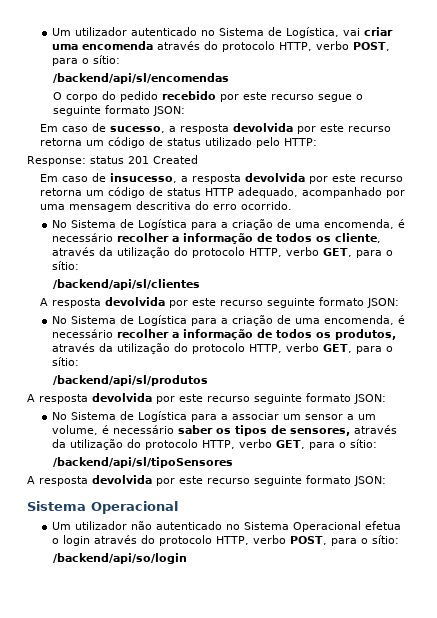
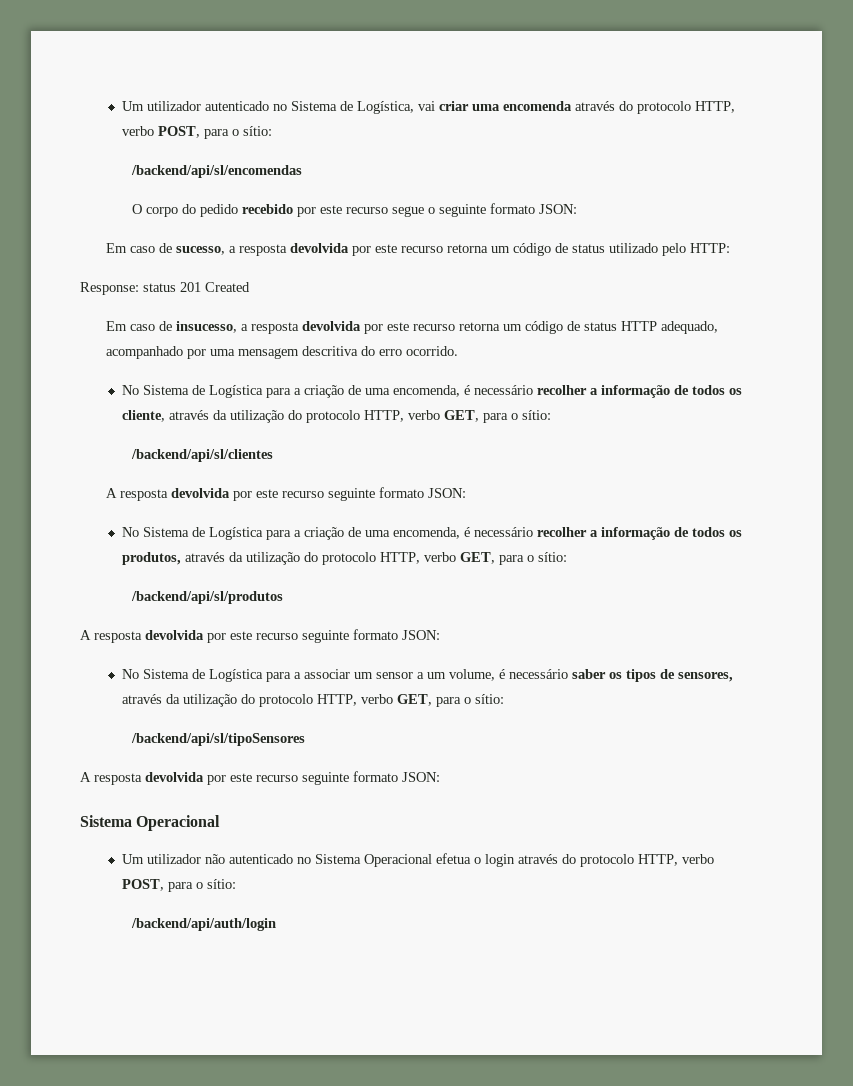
- /backend/api/so/login
+ /backend/api/auth/login

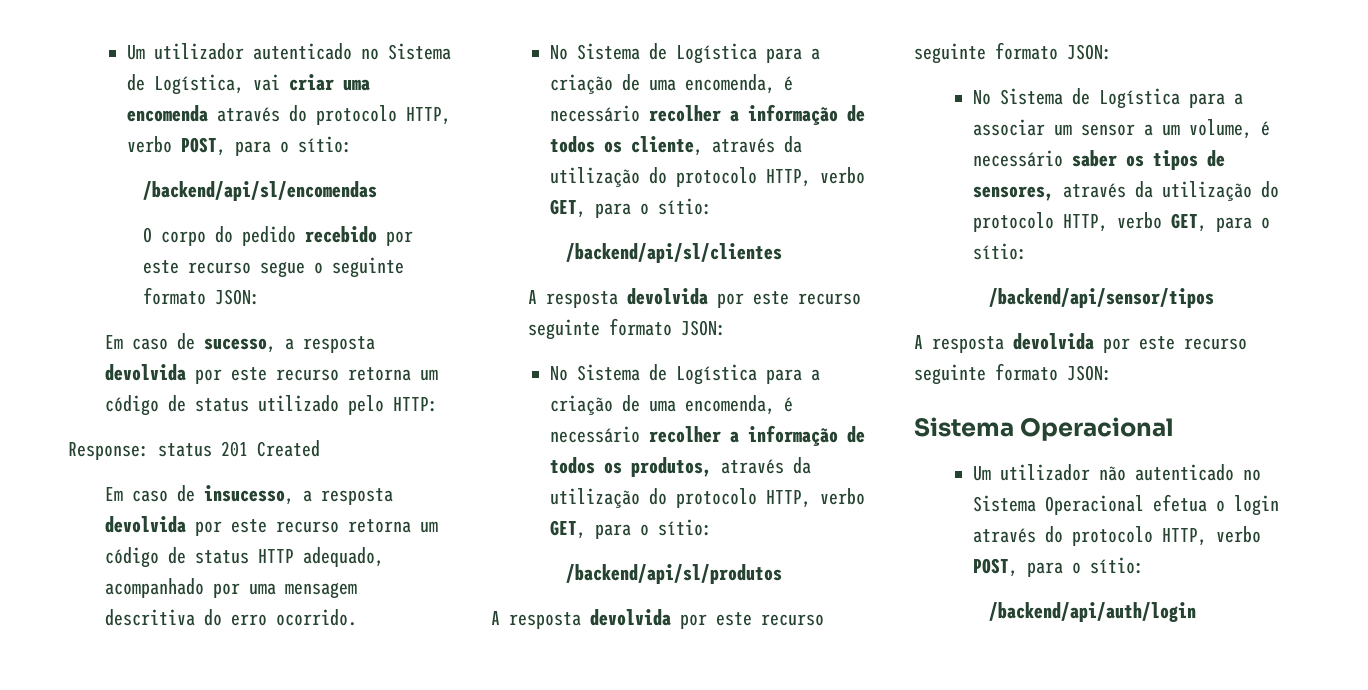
- /backend/api/sl/tipoSensores
+ /backend/api/sensor/tipos

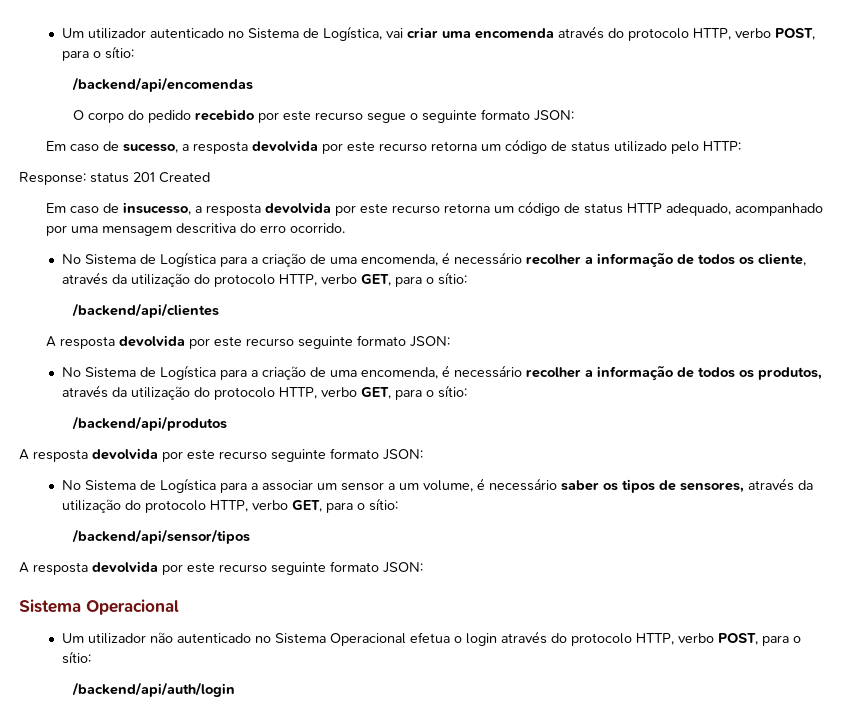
- /backend/api/sl/encomendas
+ /backend/api/encomendas
- /backend/api/sl/clientes
+ /backend/api/clientes
- /backend/api/sl/produtos
+ /backend/api/produtos

